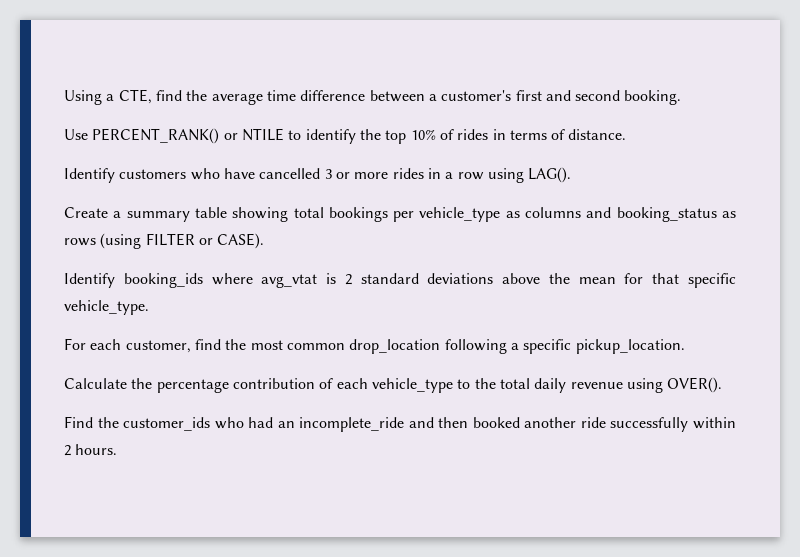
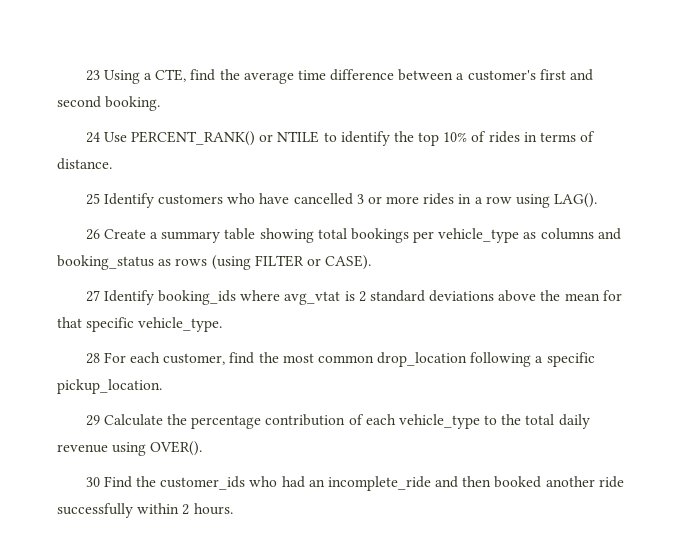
- Using a CTE, find the average time difference between a customer's first and second booking.
+ 23 Using a CTE, find the average time difference between a customer's first and second booking.
- Use PERCENT_RANK() or NTILE to identify the top 10% of rides in terms of distance.
+ 24 Use PERCENT_RANK() or NTILE to identify the top 10% of rides in terms of distance.
- Identify customers who have cancelled 3 or more rides in a row using LAG().
+ 25 Identify customers who have cancelled 3 or more rides in a row using LAG().
- Create a summary table showing total bookings per vehicle_type as columns and booking_status as rows (using FILTER or CASE).
+ 26 Create a summary table showing total bookings per vehicle_type as columns and booking_status as rows (using FILTER or CASE).
- Identify booking_ids where avg_vtat is 2 standard deviations above the mean for that specific vehicle_type.
+ 27 Identify booking_ids where avg_vtat is 2 standard deviations above the mean for that specific vehicle_type.
- For each customer, find the most common drop_location following a specific pickup_location.
+ 28 For each customer, find the most common drop_location following a specific pickup_location.
- Calculate the percentage contribution of each vehicle_type to the total daily revenue using OVER().
+ 29 Calculate the percentage contribution of each vehicle_type to the total daily revenue using OVER().
- Find the customer_ids who had an incomplete_ride and then booked another ride successfully within 2 hours.
+ 30 Find the customer_ids who had an incomplete_ride and then booked another ride successfully within 2 hours.

